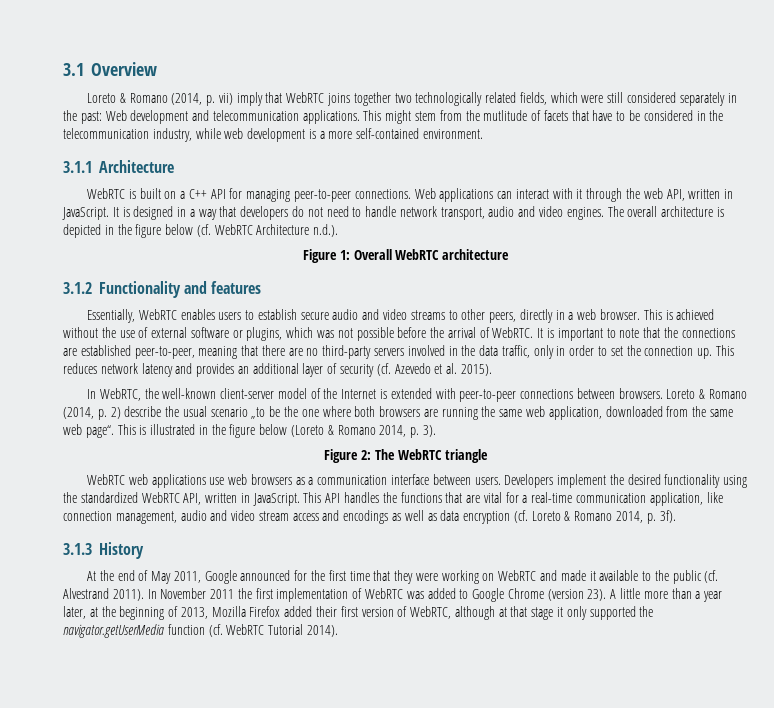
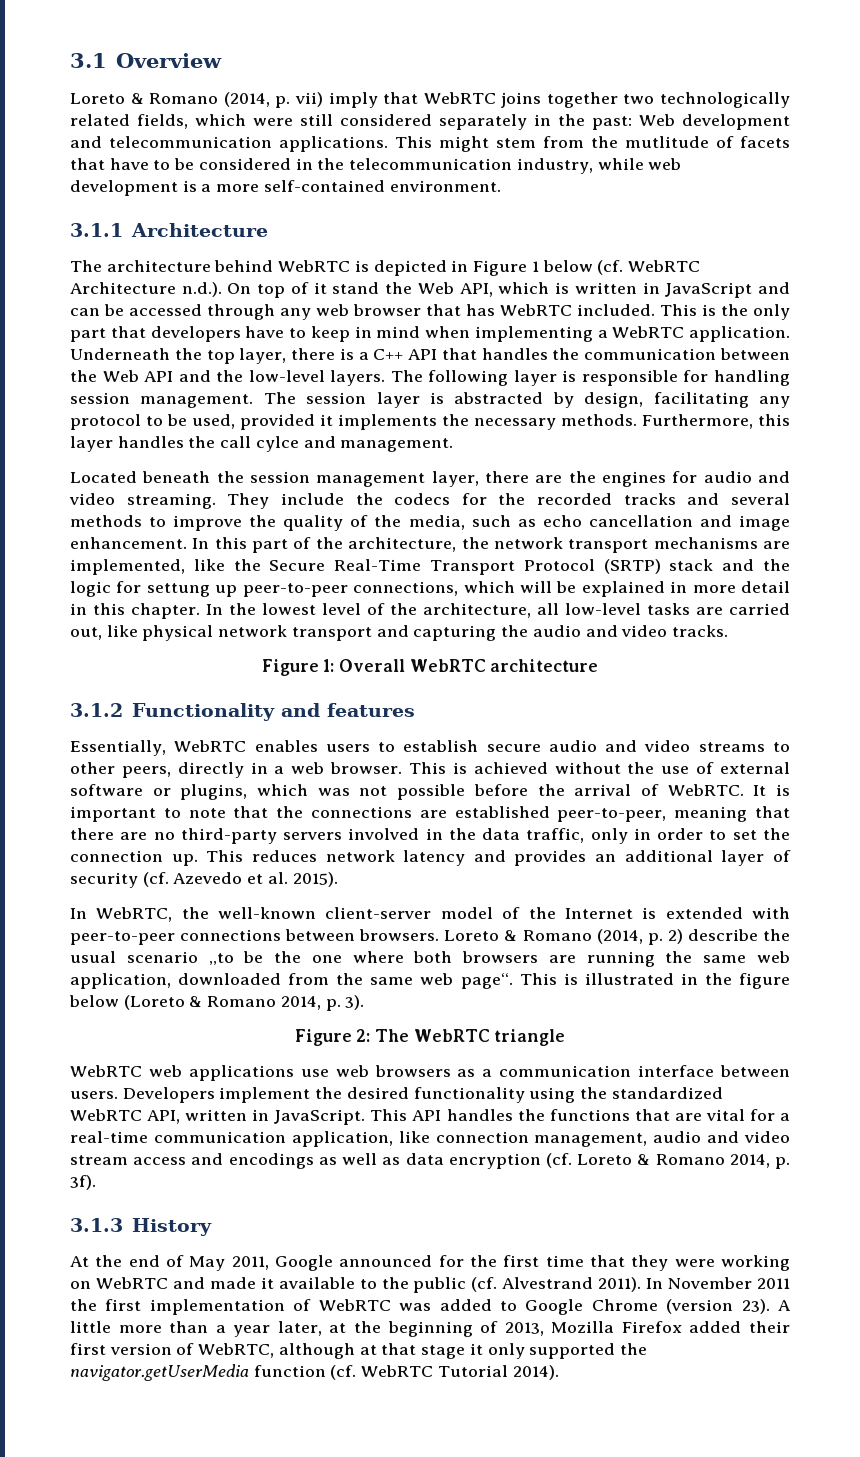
- WebRTC is built on a C++ API for managing peer-to-peer connections. Web applications can interact with it through the web API, written in JavaScript. It is designed in a way that developers do not need to handle network transport, audio and video engines. The overall architecture is depicted in the figure below (cf. WebRTC Architecture n.d.).
+ The architecture behind WebRTC is depicted in Figure 1 below (cf. WebRTC Architecture n.d.). On top of it stand the Web API, which is written in JavaScript and can be accessed through any web browser that has WebRTC included. This is the only part that developers have to keep in mind when implementing a WebRTC application. Underneath the top layer, there is a C++ API that handles the communication between the Web API and the low-level layers. The following layer is responsible for handling session management. The session layer is abstracted by design, facilitating any protocol to be used, provided it implements the necessary methods. Furthermore, this layer handles the call cylce and management.
+ Located beneath the session management layer, there are the engines for audio and video streaming. They include the codecs for the recorded tracks and several methods to improve the quality of the media, such as echo cancellation and image enhancement. In this part of the architecture, the network transport mechanisms are implemented, like the Secure Real-Time Transport Protocol (SRTP) stack and the logic for settung up peer-to-peer connections, which will be explained in more detail in this chapter. In the lowest level of the architecture, all low-level tasks are carried out, like physical network transport and capturing the audio and video tracks.

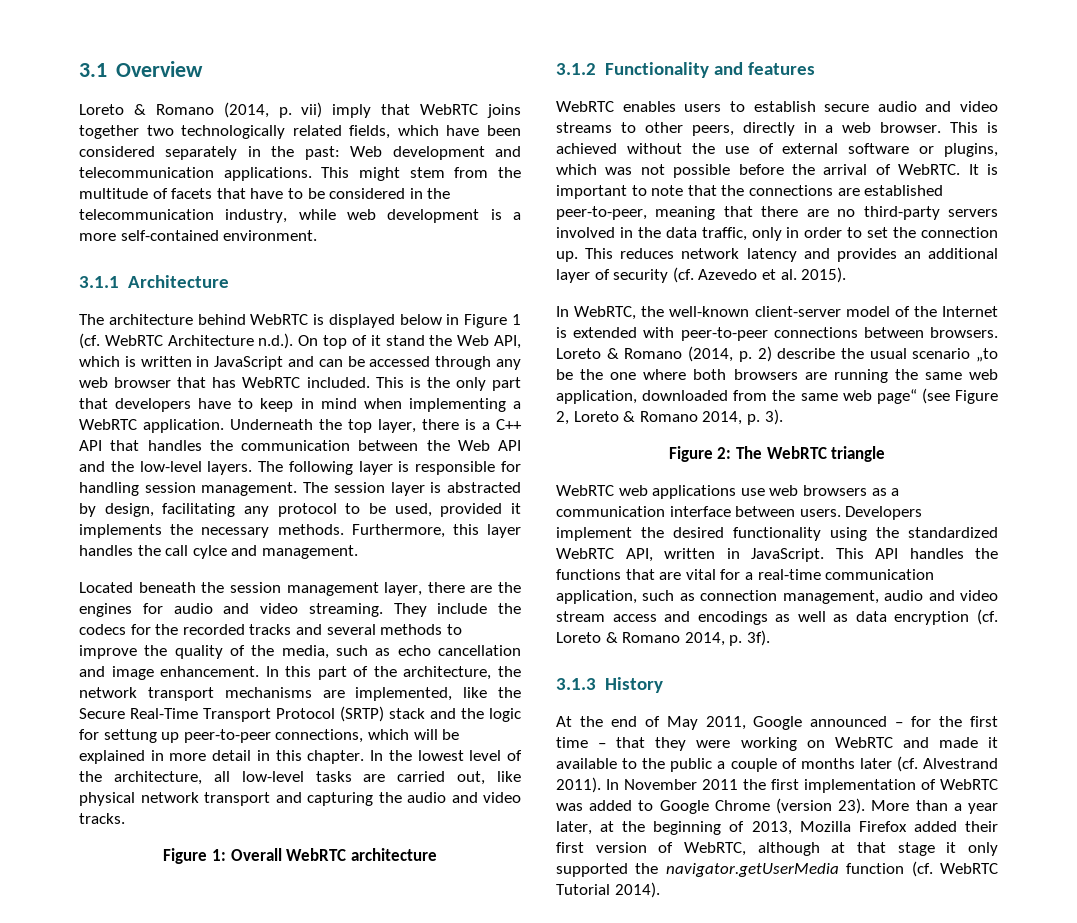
- Loreto & Romano (2014, p. vii) imply that WebRTC joins together two technologically related fields, which were still considered separately in the past: Web development and telecommunication applications.
+ Loreto & Romano (2014, p. vii) imply that WebRTC joins together two technologically related fields, which have been considered separately in the past: Web development and telecommunication applications.
- This might stem from the mutlitude of facets that have to be considered in the telecommunication industry, while web development is a more self-contained environment.
+ This might stem from the multitude of facets that have to be considered in the telecommunication industry, while web development is a more self-contained environment.
- The architecture behind WebRTC is depicted in Figure 1 below (cf. WebRTC Architecture n.d.). On top of it stand the Web API, which is written in JavaScript and can be accessed through any web browser that has WebRTC included.
+ The architecture behind WebRTC is displayed below in Figure 1 (cf. WebRTC Architecture n.d.). On top of it stand the Web API, which is written in JavaScript and can be accessed through any web browser that has WebRTC included.
- Essentially, WebRTC enables users to establish secure audio and video streams to other peers, directly in a web browser.
+ WebRTC enables users to establish secure audio and video streams to other peers, directly in a web browser.
- Loreto & Romano (2014, p. 2) describe the usual scenario „to be the one where both browsers are running the same web application, downloaded from the same web page“. This is illustrated in the figure below (Loreto & Romano 2014, p. 3).
+ Loreto & Romano (2014, p. 2) describe the usual scenario „to be the one where both browsers are running the same web application, downloaded from the same web page“ (see Figure 2, Loreto & Romano 2014, p. 3).
- This API handles the functions that are vital for a real-time communication application, like connection management, audio and video stream access and encodings as well as data encryption (cf. Loreto & Romano 2014, p. 3f).
+ This API handles the functions that are vital for a real-time communication application, such as connection management, audio and video stream access and encodings as well as data encryption (cf. Loreto & Romano 2014, p. 3f).
- At the end of May 2011, Google announced for the first time that they were working on WebRTC and made it available to the public (cf. Alvestrand 2011).
+ At the end of May 2011, Google announced – for the first time – that they were working on WebRTC and made it available to the public a couple of months later (cf. Alvestrand 2011).
- A little more than a year later, at the beginning of 2013, Mozilla Firefox added their first version of WebRTC, although at that stage it only supported the navigator.getUserMedia function (cf. WebRTC Tutorial 2014).
+ More than a year later, at the beginning of 2013, Mozilla Firefox added their first version of WebRTC, although at that stage it only supported the navigator.getUserMedia function (cf. WebRTC Tutorial 2014).

